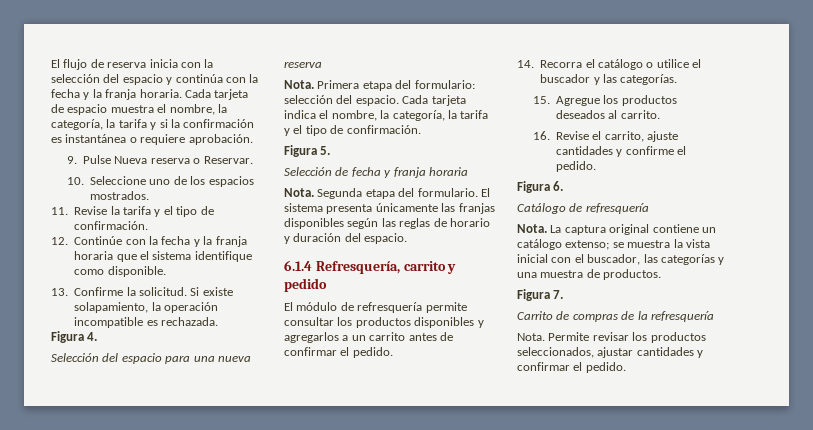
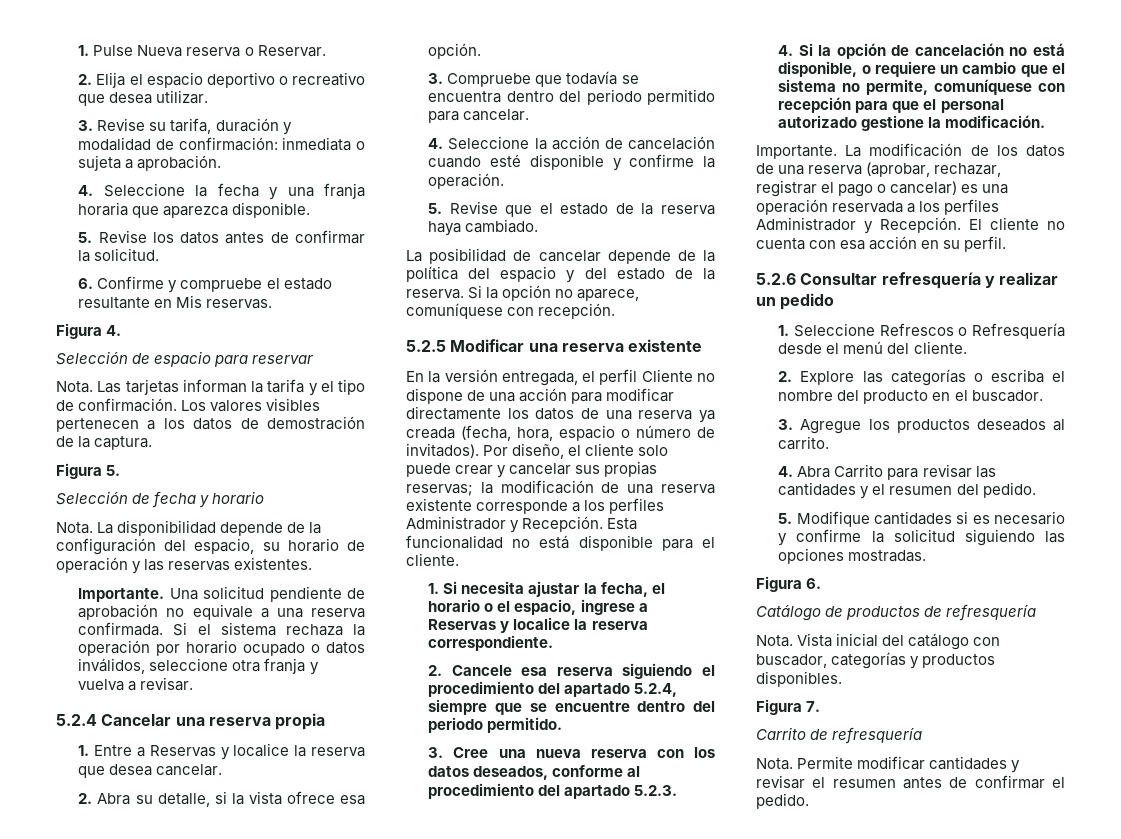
- El flujo de reserva inicia con la selección del espacio y continúa con la fecha y la franja horaria. Cada tarjeta de espacio muestra el nombre, la categoría, la tarifa y si la confirmación es instantánea o requiere aprobación.
- 9. Pulse Nueva reserva o Reservar.
+ 1. Pulse Nueva reserva o Reservar.
- 10. Seleccione uno de los espacios mostrados.
- 11. Revise la tarifa y el tipo de confirmación.
- 12. Continúe con la fecha y la franja horaria que el sistema identifique como disponible.
- 13. Confirme la solicitud. Si existe solapamiento, la operación incompatible es rechazada.
+ 2. Elija el espacio deportivo o recreativo que desea utilizar.
+ 3. Revise su tarifa, duración y modalidad de confirmación: inmediata o sujeta a aprobación.
+ 4. Seleccione la fecha y una franja horaria que aparezca disponible.
+ 5. Revise los datos antes de confirmar la solicitud.
+ 6. Confirme y compruebe el estado resultante en Mis reservas.
  Figura 4.
- Selección del espacio para una nueva reserva
- Nota. Primera etapa del formulario: selección del espacio. Cada tarjeta indica el nombre, la categoría, la tarifa y el tipo de confirmación.
+ Selección de espacio para reservar
+ Nota. Las tarjetas informan la tarifa y el tipo de confirmación. Los valores visibles pertenecen a los datos de demostración de la captura.
- Selección de fecha y franja horaria
- Nota. Segunda etapa del formulario. El sistema presenta únicamente las franjas disponibles según las reglas de horario y duración del espacio.
- 6.1.4 Refresquería, carrito y pedido
- El módulo de refresquería permite consultar los productos disponibles y agregarlos a un carrito antes de confirmar el pedido.
- 14. Recorra el catálogo o utilice el buscador y las categorías.
- 15. Agregue los productos deseados al carrito.
+ Selección de fecha y horario
+ Nota. La disponibilidad depende de la configuración del espacio, su horario de operación y las reservas existentes.
+ Importante. Una solicitud pendiente de aprobación no equivale a una reserva confirmada. Si el sistema rechaza la operación por horario ocupado o datos inválidos, seleccione otra franja y vuelva a revisar.
+ 5.2.4 Cancelar una reserva propia
+ 1. Entre a Reservas y localice la reserva que desea cancelar.
+ 2. Abra su detalle, si la vista ofrece esa opción.
+ 3. Compruebe que todavía se encuentra dentro del periodo permitido para cancelar.
+ 4. Seleccione la acción de cancelación cuando esté disponible y confirme la operación.
+ 5. Revise que el estado de la reserva haya cambiado.
+ La posibilidad de cancelar depende de la política del espacio y del estado de la reserva. Si la opción no aparece, comuníquese con recepción.
+ 5.2.5 Modificar una reserva existente
+ En la versión entregada, el perfil Cliente no dispone de una acción para modificar directamente los datos de una reserva ya creada (fecha, hora, espacio o número de invitados). Por diseño, el cliente solo puede crear y cancelar sus propias reservas; la modificación de una reserva existente corresponde a los perfiles Administrador y Recepción. Esta funcionalidad no está disponible para el cliente.
+ 1. Si necesita ajustar la fecha, el horario o el espacio, ingrese a Reservas y localice la reserva correspondiente.
+ 2. Cancele esa reserva siguiendo el procedimiento del apartado 5.2.4, siempre que se encuentre dentro del periodo permitido.
+ 3. Cree una nueva reserva con los datos deseados, conforme al procedimiento del apartado 5.2.3.
+ 4. Si la opción de cancelación no está disponible, o requiere un cambio que el sistema no permite, comuníquese con recepción para que el personal autorizado gestione la modificación.
+ Importante. La modificación de los datos de una reserva (aprobar, rechazar, registrar el pago o cancelar) es una operación reservada a los perfiles Administrador y Recepción. El cliente no cuenta con esa acción en su perfil.
+ 5.2.6 Consultar refresquería y realizar un pedido
+ 1. Seleccione Refrescos o Refresquería desde el menú del cliente.
+ 2. Explore las categorías o escriba el nombre del producto en el buscador.
+ 3. Agregue los productos deseados al carrito.
- 16. Revise el carrito, ajuste cantidades y confirme el pedido.
+ 4. Abra Carrito para revisar las cantidades y el resumen del pedido.
+ 5. Modifique cantidades si es necesario y confirme la solicitud siguiendo las opciones mostradas.
- Catálogo de refresquería
- Nota. La captura original contiene un catálogo extenso; se muestra la vista inicial con el buscador, las categorías y una muestra de productos.
+ Catálogo de productos de refresquería
+ Nota. Vista inicial del catálogo con buscador, categorías y productos disponibles.
- Carrito de compras de la refresquería
+ Carrito de refresquería
- Permite revisar los productos seleccionados, ajustar cantidades y confirmar el pedido.
+ Permite modificar cantidades y revisar el resumen antes de confirmar el pedido.

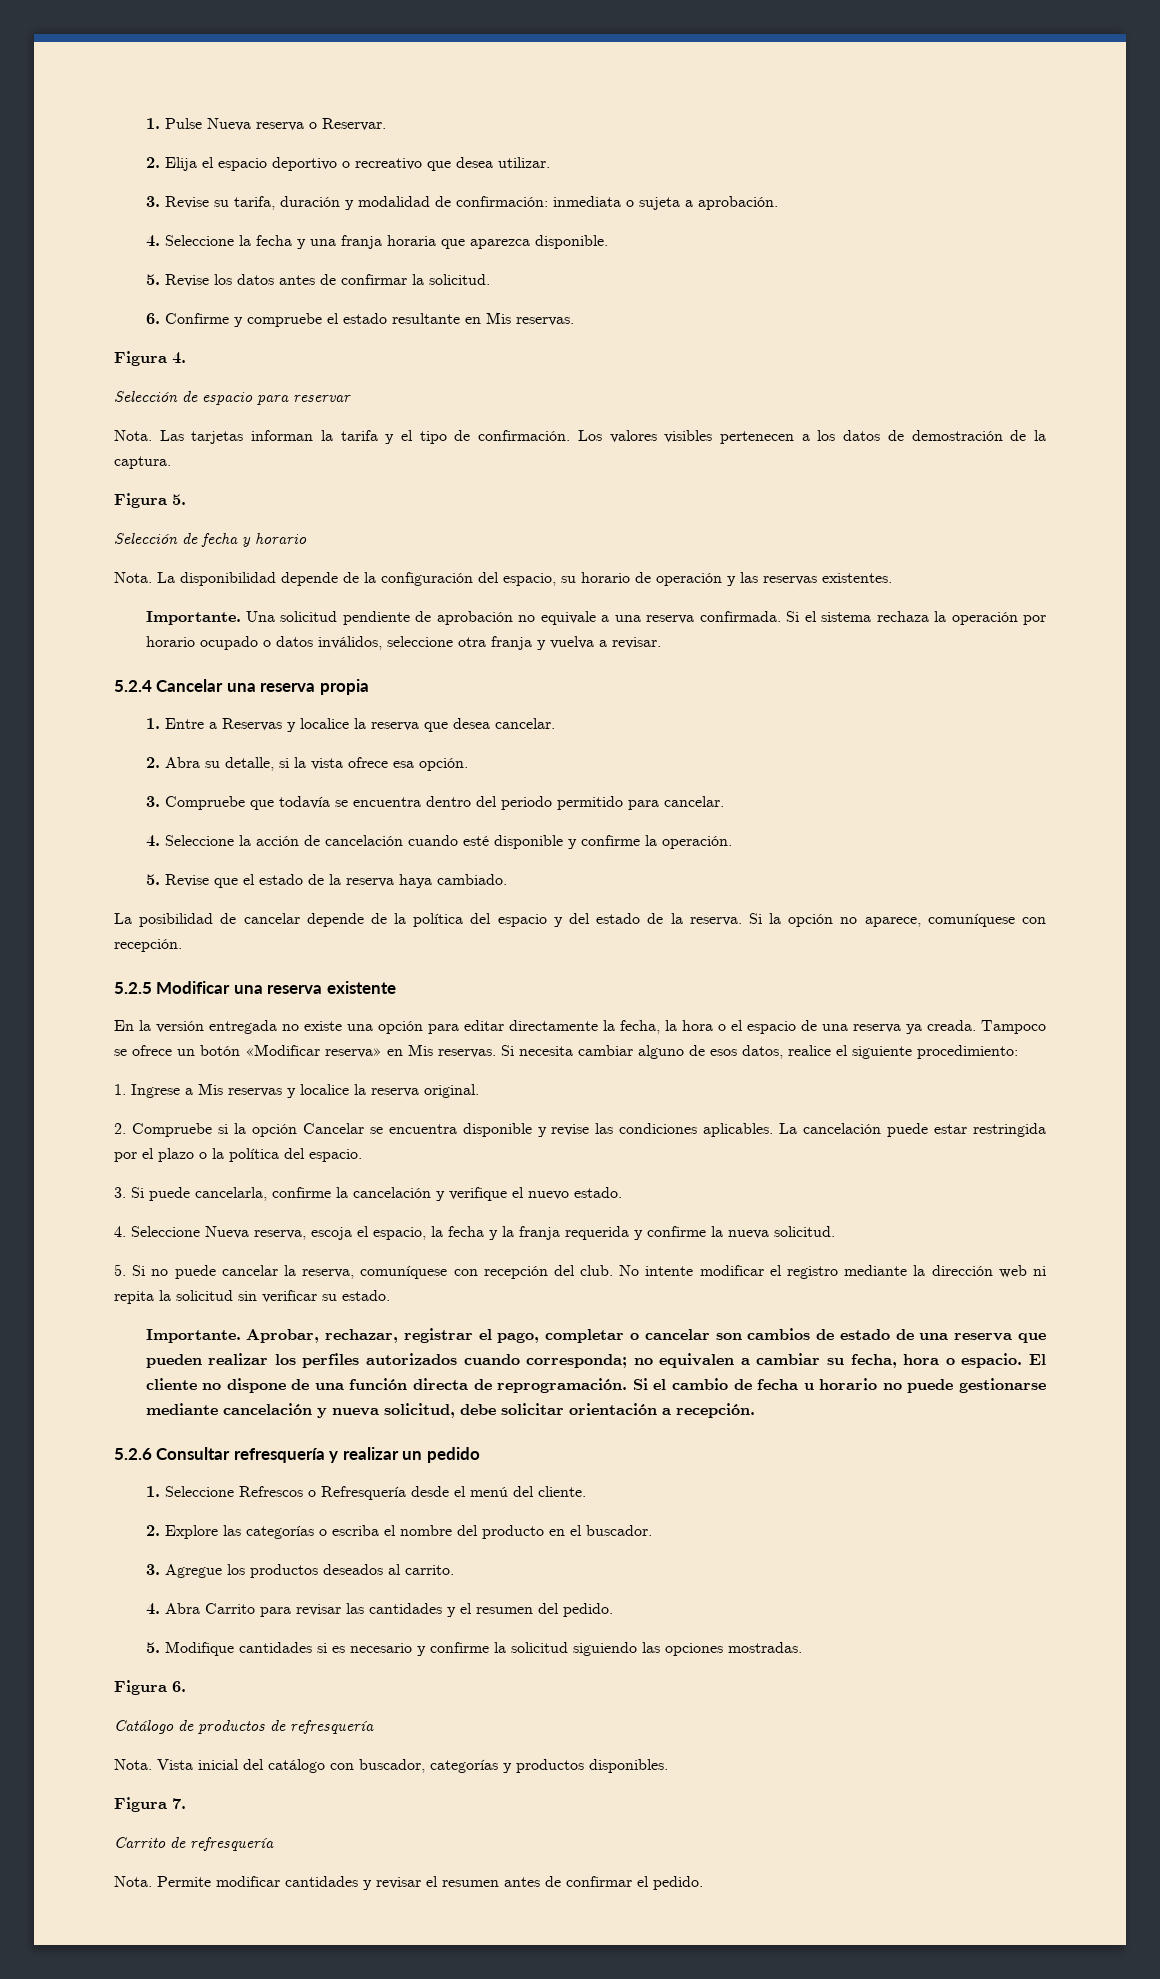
- En la versión entregada, el perfil Cliente no dispone de una acción para modificar directamente los datos de una reserva ya creada (fecha, hora, espacio o número de invitados). Por diseño, el cliente solo puede crear y cancelar sus propias reservas; la modificación de una reserva existente corresponde a los perfiles Administrador y Recepción. Esta funcionalidad no está disponible para el cliente.
- 1. Si necesita ajustar la fecha, el horario o el espacio, ingrese a Reservas y localice la reserva correspondiente.
- 2. Cancele esa reserva siguiendo el procedimiento del apartado 5.2.4, siempre que se encuentre dentro del periodo permitido.
- 3. Cree una nueva reserva con los datos deseados, conforme al procedimiento del apartado 5.2.3.
- 4. Si la opción de cancelación no está disponible, o requiere un cambio que el sistema no permite, comuníquese con recepción para que el personal autorizado gestione la modificación.
- Importante. La modificación de los datos de una reserva (aprobar, rechazar, registrar el pago o cancelar) es una operación reservada a los perfiles Administrador y Recepción. El cliente no cuenta con esa acción en su perfil.
+ En la versión entregada no existe una opción para editar directamente la fecha, la hora o el espacio de una reserva ya creada. Tampoco se ofrece un botón «Modificar reserva» en Mis reservas. Si necesita cambiar alguno de esos datos, realice el siguiente procedimiento:
+ 1. Ingrese a Mis reservas y localice la reserva original.
+ 2. Compruebe si la opción Cancelar se encuentra disponible y revise las condiciones aplicables. La cancelación puede estar restringida por el plazo o la política del espacio.
+ 3. Si puede cancelarla, confirme la cancelación y verifique el nuevo estado.
+ 4. Seleccione Nueva reserva, escoja el espacio, la fecha y la franja requerida y confirme la nueva solicitud.
+ 5. Si no puede cancelar la reserva, comuníquese con recepción del club. No intente modificar el registro mediante la dirección web ni repita la solicitud sin verificar su estado.
+ Importante. Aprobar, rechazar, registrar el pago, completar o cancelar son cambios de estado de una reserva que pueden realizar los perfiles autorizados cuando corresponda; no equivalen a cambiar su fecha, hora o espacio. El cliente no dispone de una función directa de reprogramación. Si el cambio de fecha u horario no puede gestionarse mediante cancelación y nueva solicitud, debe solicitar orientación a recepción.

